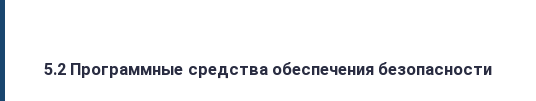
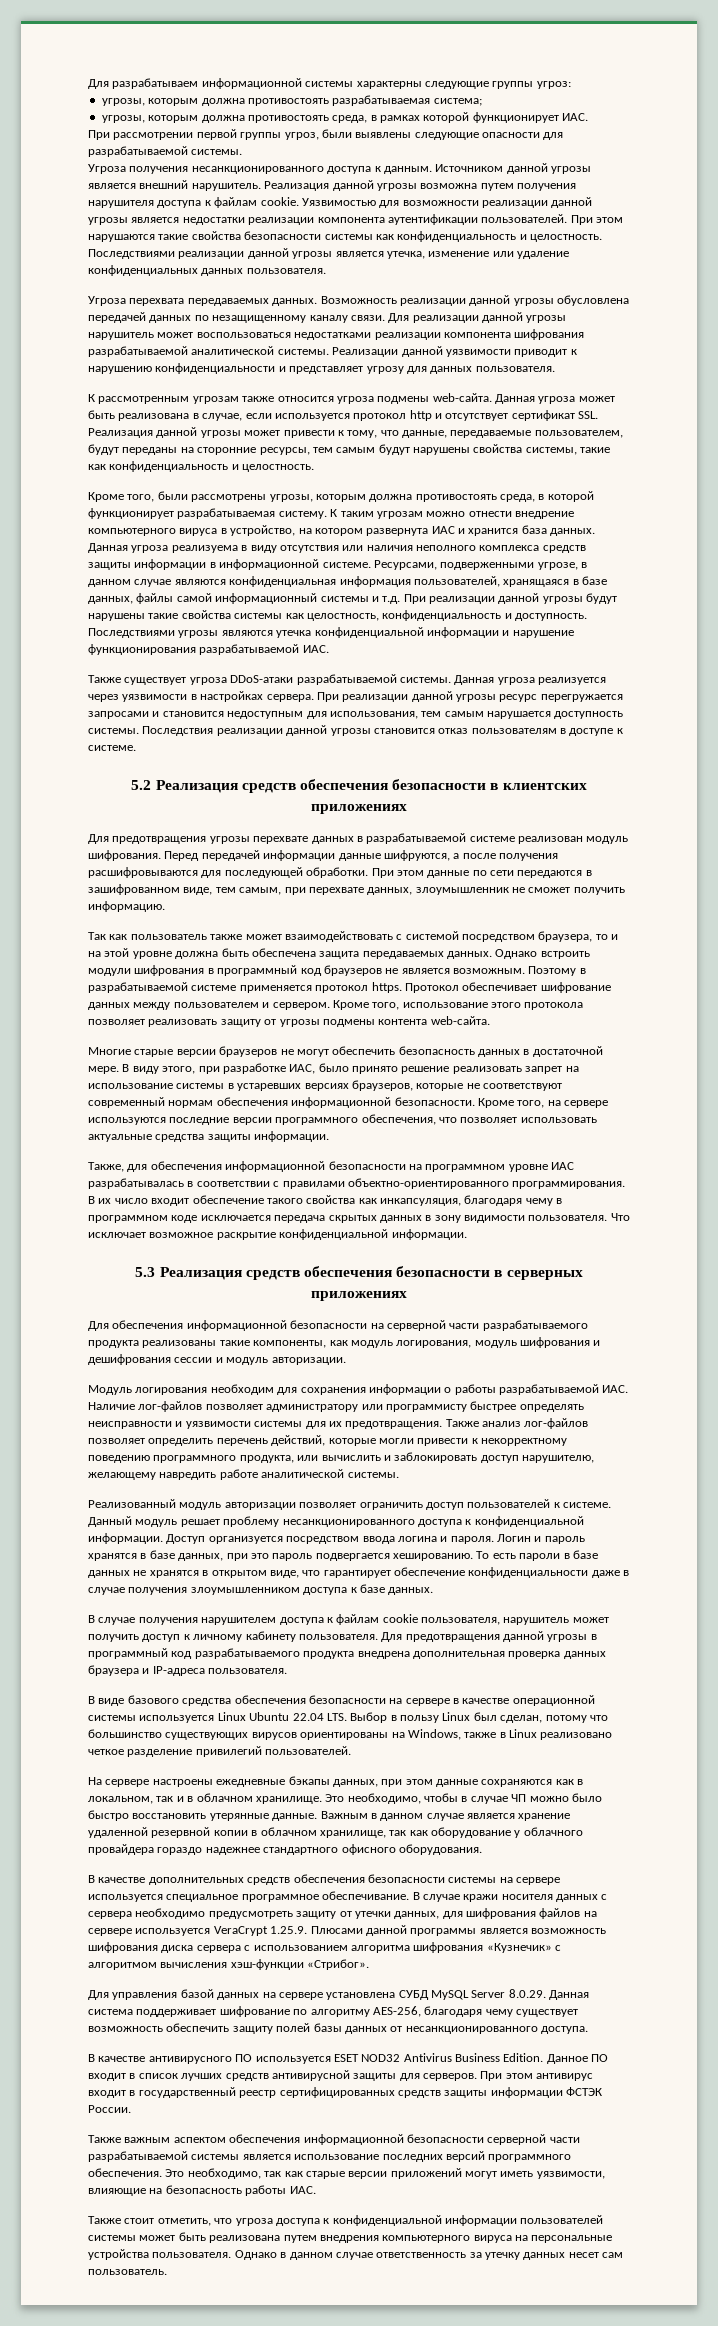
- 5.2 Программные средства обеспечения безопасности
+ Для разрабатываем информационной системы характерны следующие группы угроз:
+ угрозы, которым должна противостоять разрабатываемая система;
+ угрозы, которым должна противостоять среда, в рамках которой функционирует ИАС.
+ При рассмотрении первой группы угроз, были выявлены следующие опасности для разрабатываемой системы.
+ Угроза получения несанкционированного доступа к данным. Источником данной угрозы является внешний нарушитель. Реализация данной угрозы возможна путем получения нарушителя доступа к файлам cookie. Уязвимостью для возможности реализации данной угрозы является недостатки реализации компонента аутентификации пользователей. При этом нарушаются такие свойства безопасности системы как конфиденциальность и целостность. Последствиями реализации данной угрозы является утечка, изменение или удаление конфиденциальных данных пользователя.
+ Угроза перехвата передаваемых данных. Возможность реализации данной угрозы обусловлена передачей данных по незащищенному каналу связи. Для реализации данной угрозы нарушитель может воспользоваться недостатками реализации компонента шифрования разрабатываемой аналитической системы. Реализации данной уязвимости приводит к нарушению конфиденциальности и представляет угрозу для данных пользователя.
+ К рассмотренным угрозам также относится угроза подмены web-сайта. Данная угроза может быть реализована в случае, если используется протокол http и отсутствует сертификат SSL. Реализация данной угрозы может привести к тому, что данные, передаваемые пользователем, будут переданы на сторонние ресурсы, тем самым будут нарушены свойства системы, такие как конфиденциальность и целостность.
+ Кроме того, были рассмотрены угрозы, которым должна противостоять среда, в которой функционирует разрабатываемая систему. К таким угрозам можно отнести внедрение компьютерного вируса в устройство, на котором развернута ИАС и хранится база данных. Данная угроза реализуема в виду отсутствия или наличия неполного комплекса средств защиты информации в информационной системе. Ресурсами, подверженными угрозе, в данном случае являются конфиденциальная информация пользователей, хранящаяся в базе данных, файлы самой информационный системы и т.д. При реализации данной угрозы будут нарушены такие свойства системы как целостность, конфиденциальность и доступность. Последствиями угрозы являются утечка конфиденциальной информации и нарушение функционирования разрабатываемой ИАС.
+ Также существует угроза DDoS-атаки разрабатываемой системы. Данная угроза реализуется через уязвимости в настройках сервера. При реализации данной угрозы ресурс перегружается запросами и становится недоступным для использования, тем самым нарушается доступность системы. Последствия реализации данной угрозы становится отказ пользователям в доступе к системе.
+ 5.2 Реализация средств обеспечения безопасности в клиентских приложениях
+ Для предотвращения угрозы перехвате данных в разрабатываемой системе реализован модуль шифрования. Перед передачей информации данные шифруются, а после получения расшифровываются для последующей обработки. При этом данные по сети передаются в зашифрованном виде, тем самым, при перехвате данных, злоумышленник не сможет получить информацию.
+ Так как пользователь также может взаимодействовать с системой посредством браузера, то и на этой уровне должна быть обеспечена защита передаваемых данных. Однако встроить модули шифрования в программный код браузеров не является возможным. Поэтому в разрабатываемой системе применяется протокол https. Протокол обеспечивает шифрование данных между пользователем и сервером. Кроме того, использование этого протокола позволяет реализовать защиту от угрозы подмены контента web-сайта.
+ Многие старые версии браузеров не могут обеспечить безопасность данных в достаточной мере. В виду этого, при разработке ИАС, было принято решение реализовать запрет на использование системы в устаревших версиях браузеров, которые не соответствуют современный нормам обеспечения информационной безопасности. Кроме того, на сервере используются последние версии программного обеспечения, что позволяет использовать актуальные средства защиты информации.
+ Также, для обеспечения информационной безопасности на программном уровне ИАС разрабатывалась в соответствии с правилами объектно-ориентированного программирования. В их число входит обеспечение такого свойства как инкапсуляция, благодаря чему в программном коде исключается передача скрытых данных в зону видимости пользователя. Что исключает возможное раскрытие конфиденциальной информации.
+ 5.3 Реализация средств обеспечения безопасности в серверных приложениях
+ Для обеспечения информационной безопасности на серверной части разрабатываемого продукта реализованы такие компоненты, как модуль логирования, модуль шифрования и дешифрования сессии и модуль авторизации.
+ Модуль логирования необходим для сохранения информации о работы разрабатываемой ИАС. Наличие лог-файлов позволяет администратору или программисту быстрее определять неисправности и уязвимости системы для их предотвращения. Также анализ лог-файлов позволяет определить перечень действий, которые могли привести к некорректному поведению программного продукта, или вычислить и заблокировать доступ нарушителю, желающему навредить работе аналитической системы.
+ Реализованный модуль авторизации позволяет ограничить доступ пользователей к системе. Данный модуль решает проблему несанкционированного доступа к конфиденциальной информации. Доступ организуется посредством ввода логина и пароля. Логин и пароль хранятся в базе данных, при это пароль подвергается хешированию. То есть пароли в базе данных не хранятся в открытом виде, что гарантирует обеспечение конфиденциальности даже в случае получения злоумышленником доступа к базе данных.
+ В случае получения нарушителем доступа к файлам cookie пользователя, нарушитель может получить доступ к личному кабинету пользователя. Для предотвращения данной угрозы в программный код разрабатываемого продукта внедрена дополнительная проверка данных браузера и IP-адреса пользователя.
+ В виде базового средства обеспечения безопасности на сервере в качестве операционной системы используется Linux Ubuntu 22.04 LTS. Выбор в пользу Linux был сделан, потому что большинство существующих вирусов ориентированы на Windows, также в Linux реализовано четкое разделение привилегий пользователей.
+ На сервере настроены ежедневные бэкапы данных, при этом данные сохраняются как в локальном, так и в облачном хранилище. Это необходимо, чтобы в случае ЧП можно было быстро восстановить утерянные данные. Важным в данном случае является хранение удаленной резервной копии в облачном хранилище, так как оборудование у облачного провайдера гораздо надежнее стандартного офисного оборудования.
+ В качестве дополнительных средств обеспечения безопасности системы на сервере используется специальное программное обеспечивание. В случае кражи носителя данных с сервера необходимо предусмотреть защиту от утечки данных, для шифрования файлов на сервере используется VeraCrypt 1.25.9. Плюсами данной программы является возможность шифрования диска сервера с использованием алгоритма шифрования «Кузнечик» с алгоритмом вычисления хэш-функции «Стрибог».
+ Для управления базой данных на сервере установлена СУБД MySQL Server 8.0.29. Данная система поддерживает шифрование по алгоритму AES-256, благодаря чему существует возможность обеспечить защиту полей базы данных от несанкционированного доступа.
+ В качестве антивирусного ПО используется ESET NOD32 Antivirus Business Edition. Данное ПО входит в список лучших средств антивирусной защиты для серверов. При этом антивирус входит в государственный реестр сертифицированных средств защиты информации ФСТЭК России.
+ Также важным аспектом обеспечения информационной безопасности серверной части разрабатываемой системы является использование последних версий программного обеспечения. Это необходимо, так как старые версии приложений могут иметь уязвимости, влияющие на безопасность работы ИАС.
+ Также стоит отметить, что угроза доступа к конфиденциальной информации пользователей системы может быть реализована путем внедрения компьютерного вируса на персональные устройства пользователя. Однако в данном случае ответственность за утечку данных несет сам пользователь.

